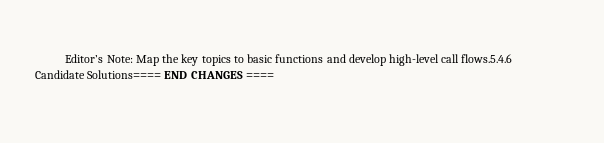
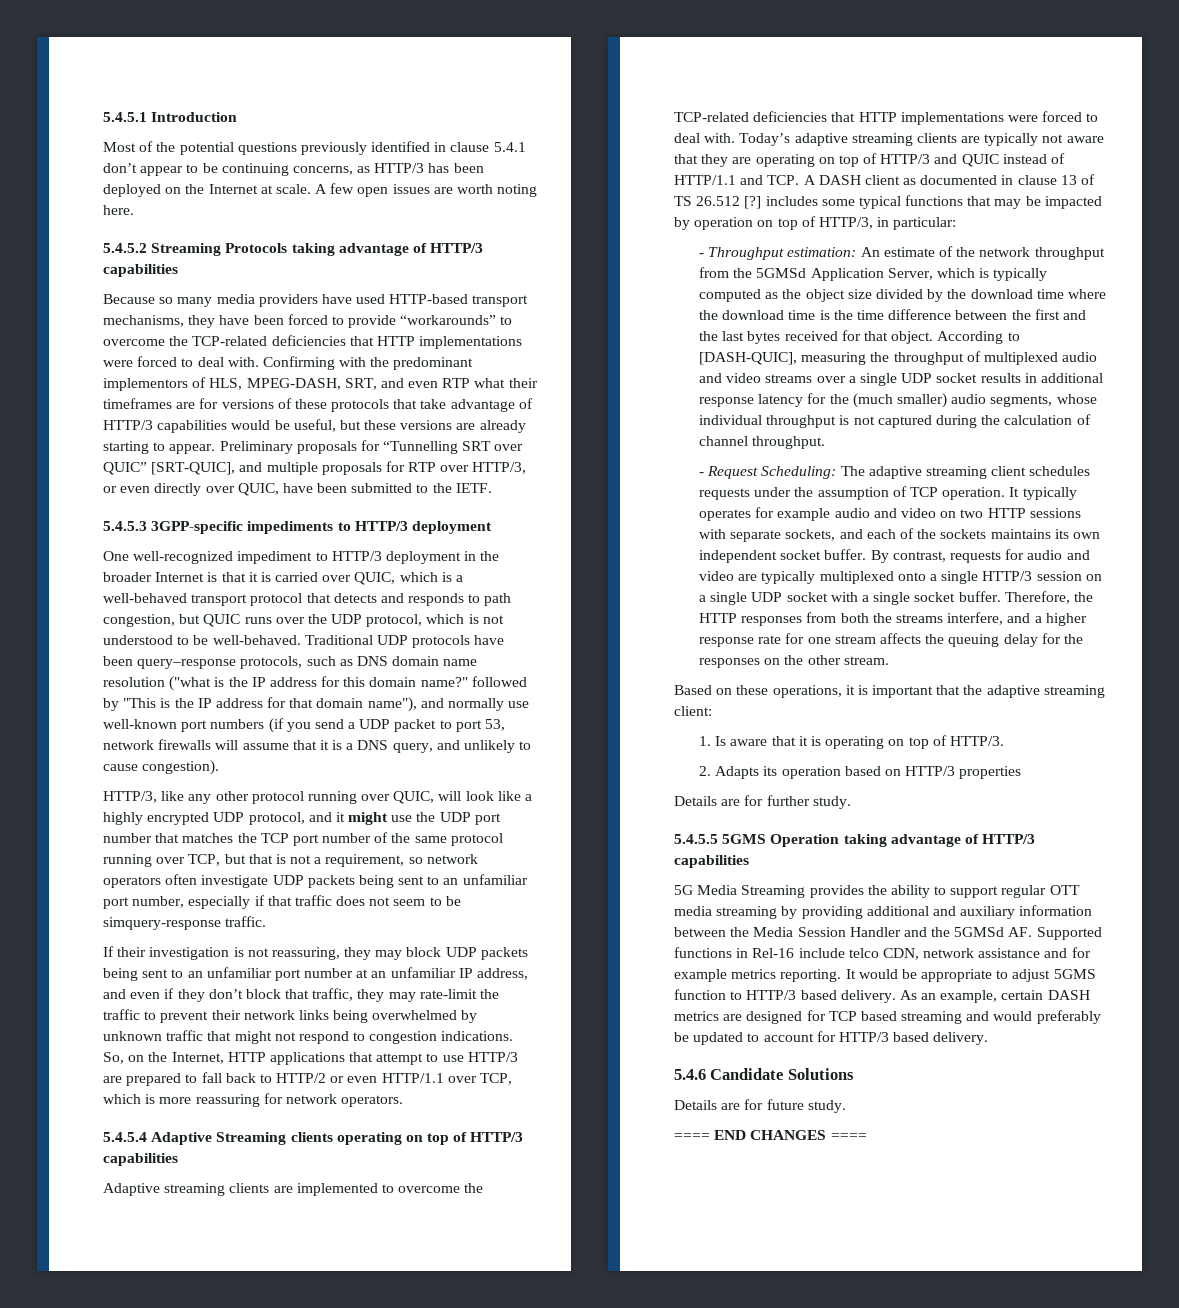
- Editor’s Note: Map the key topics to basic functions and develop high-level call flows.5.4.6 Candidate Solutions==== END CHANGES ====
+ 5.4.5.1 Introduction
+ Most of the potential questions previously identified in clause 5.4.1 don’t appear to be continuing concerns, as HTTP/3 has been deployed on the Internet at scale. A few open issues are worth noting here.
+ 5.4.5.2 Streaming Protocols taking advantage of HTTP/3 capabilities
+ Because so many media providers have used HTTP-based transport mechanisms, they have been forced to provide “workarounds” to overcome the TCP-related deficiencies that HTTP implementations were forced to deal with. Confirming with the predominant implementors of HLS, MPEG-DASH, SRT, and even RTP what their timeframes are for versions of these protocols that take advantage of HTTP/3 capabilities would be useful, but these versions are already starting to appear. Preliminary proposals for “Tunnelling SRT over QUIC” [SRT-QUIC], and multiple proposals for RTP over HTTP/3, or even directly over QUIC, have been submitted to the IETF.
+ 5.4.5.3 3GPP-specific impediments to HTTP/3 deployment
+ One well-recognized impediment to HTTP/3 deployment in the broader Internet is that it is carried over QUIC, which is a well-behaved transport protocol that detects and responds to path congestion, but QUIC runs over the UDP protocol, which is not understood to be well-behaved. Traditional UDP protocols have been query–response protocols, such as DNS domain name resolution ("what is the IP address for this domain name?" followed by "This is the IP address for that domain name"), and normally use well-known port numbers (if you send a UDP packet to port 53, network firewalls will assume that it is a DNS query, and unlikely to cause congestion).
+ HTTP/3, like any other protocol running over QUIC, will look like a highly encrypted UDP protocol, and it might use the UDP port number that matches the TCP port number of the same protocol running over TCP, but that is not a requirement, so network operators often investigate UDP packets being sent to an unfamiliar port number, especially if that traffic does not seem to be simquery-response traffic.
+ If their investigation is not reassuring, they may block UDP packets being sent to an unfamiliar port number at an unfamiliar IP address, and even if they don’t block that traffic, they may rate-limit the traffic to prevent their network links being overwhelmed by unknown traffic that might not respond to congestion indications. So, on the Internet, HTTP applications that attempt to use HTTP/3 are prepared to fall back to HTTP/2 or even HTTP/1.1 over TCP, which is more reassuring for network operators.
+ 5.4.5.4 Adaptive Streaming clients operating on top of HTTP/3 capabilities
+ Adaptive streaming clients are implemented to overcome the TCP-related deficiencies that HTTP implementations were forced to deal with. Today’s adaptive streaming clients are typically not aware that they are operating on top of HTTP/3 and QUIC instead of HTTP/1.1 and TCP. A DASH client as documented in clause 13 of TS 26.512 [?] includes some typical functions that may be impacted by operation on top of HTTP/3, in particular:
+ - Throughput estimation: An estimate of the network throughput from the 5GMSd Application Server, which is typically computed as the object size divided by the download time where the download time is the time difference between the first and the last bytes received for that object. According to [DASH-QUIC], measuring the throughput of multiplexed audio and video streams over a single UDP socket results in additional response latency for the (much smaller) audio segments, whose individual throughput is not captured during the calculation of channel throughput.
+ - Request Scheduling: The adaptive streaming client schedules requests under the assumption of TCP operation. It typically operates for example audio and video on two HTTP sessions with separate sockets, and each of the sockets maintains its own independent socket buffer. By contrast, requests for audio and video are typically multiplexed onto a single HTTP/3 session on a single UDP socket with a single socket buffer. Therefore, the HTTP responses from both the streams interfere, and a higher response rate for one stream affects the queuing delay for the responses on the other stream.
+ Based on these operations, it is important that the adaptive streaming client:
+ 1. Is aware that it is operating on top of HTTP/3.
+ 2. Adapts its operation based on HTTP/3 properties
+ Details are for further study.
+ 5.4.5.5 5GMS Operation taking advantage of HTTP/3 capabilities
+ 5G Media Streaming provides the ability to support regular OTT media streaming by providing additional and auxiliary information between the Media Session Handler and the 5GMSd AF. Supported functions in Rel-16 include telco CDN, network assistance and for example metrics reporting. It would be appropriate to adjust 5GMS function to HTTP/3 based delivery. As an example, certain DASH metrics are designed for TCP based streaming and would preferably be updated to account for HTTP/3 based delivery.
+ 5.4.6 Candidate Solutions
+ Details are for future study.
+ ==== END CHANGES ====

